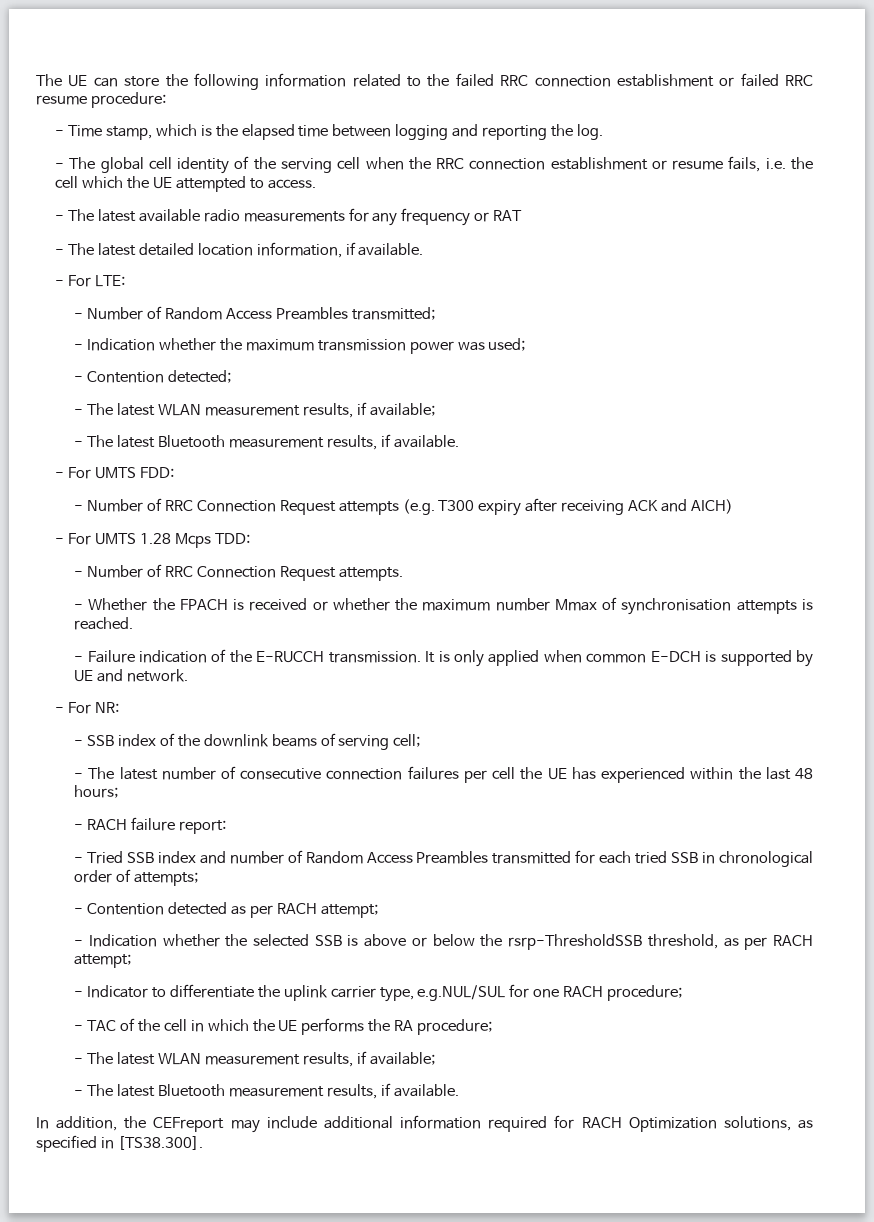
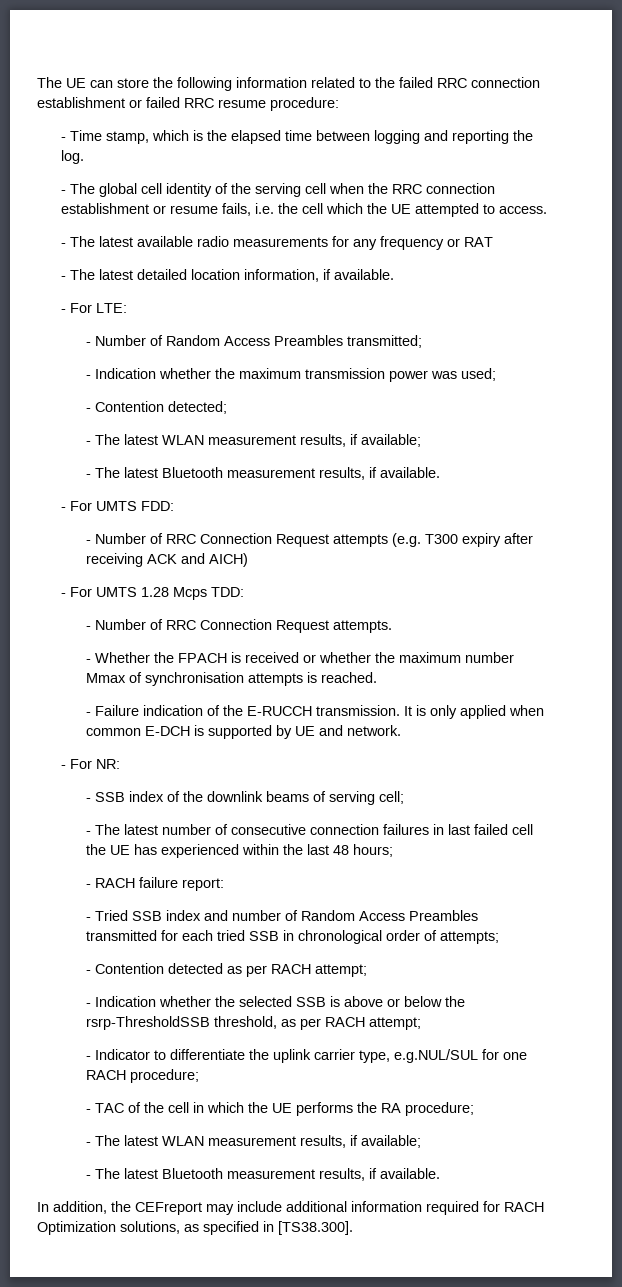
- - The latest number of consecutive connection failures per cell the UE has experienced within the last 48 hours;
+ - The latest number of consecutive connection failures in last failed cell the UE has experienced within the last 48 hours;

